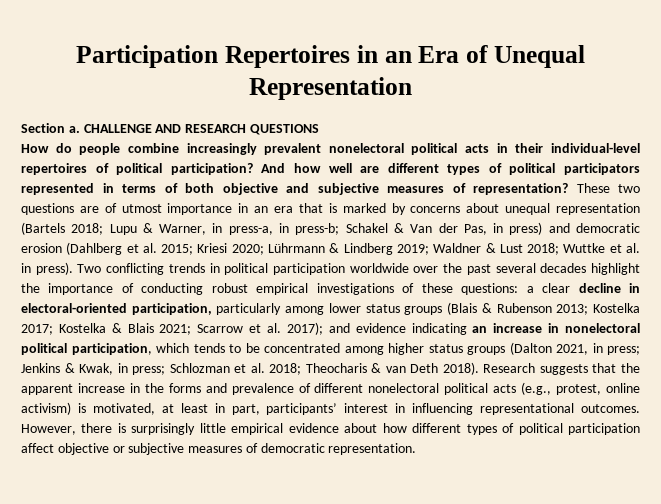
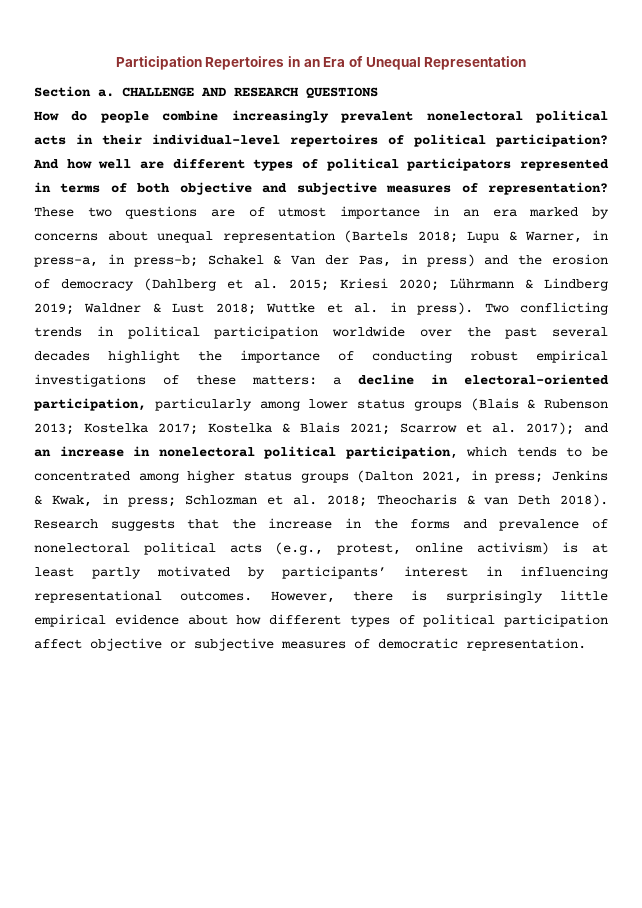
- These two questions are of utmost importance in an era that is marked by concerns about unequal representation (Bartels 2018; Lupu & Warner, in press-a, in press-b; Schakel & Van der Pas, in press) and democratic erosion (Dahlberg et al. 2015; Kriesi 2020; Lührmann & Lindberg 2019; Waldner & Lust 2018; Wuttke et al. in press).
+ These two questions are of utmost importance in an era marked by concerns about unequal representation (Bartels 2018; Lupu & Warner, in press-a, in press-b; Schakel & Van der Pas, in press) and the erosion of democracy (Dahlberg et al. 2015; Kriesi 2020; Lührmann & Lindberg 2019; Waldner & Lust 2018; Wuttke et al. in press).
- Two conflicting trends in political participation worldwide over the past several decades highlight the importance of conducting robust empirical investigations of these questions: a clear decline in electoral-oriented participation, particularly among lower status groups (Blais & Rubenson 2013;
+ Two conflicting trends in political participation worldwide over the past several decades highlight the importance of conducting robust empirical investigations of these matters: a decline in electoral-oriented participation, particularly among lower status groups (Blais & Rubenson 2013;
- and evidence indicating an increase in nonelectoral political participation, which tends to be concentrated among higher status groups (Dalton 2021, in press;
+ and an increase in nonelectoral political participation, which tends to be concentrated among higher status groups (Dalton 2021, in press;
- Research suggests that the apparent increase in the forms and prevalence of different nonelectoral political acts (e.g., protest, online activism) is motivated, at least in part, participants’ interest in influencing representational outcomes.
+ Research suggests that the increase in the forms and prevalence of nonelectoral political acts (e.g., protest, online activism) is at least partly motivated by participants’ interest in influencing representational outcomes.

